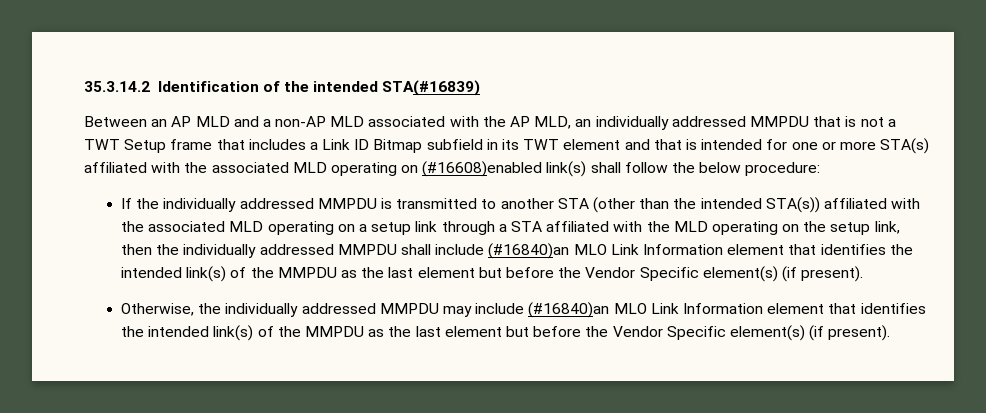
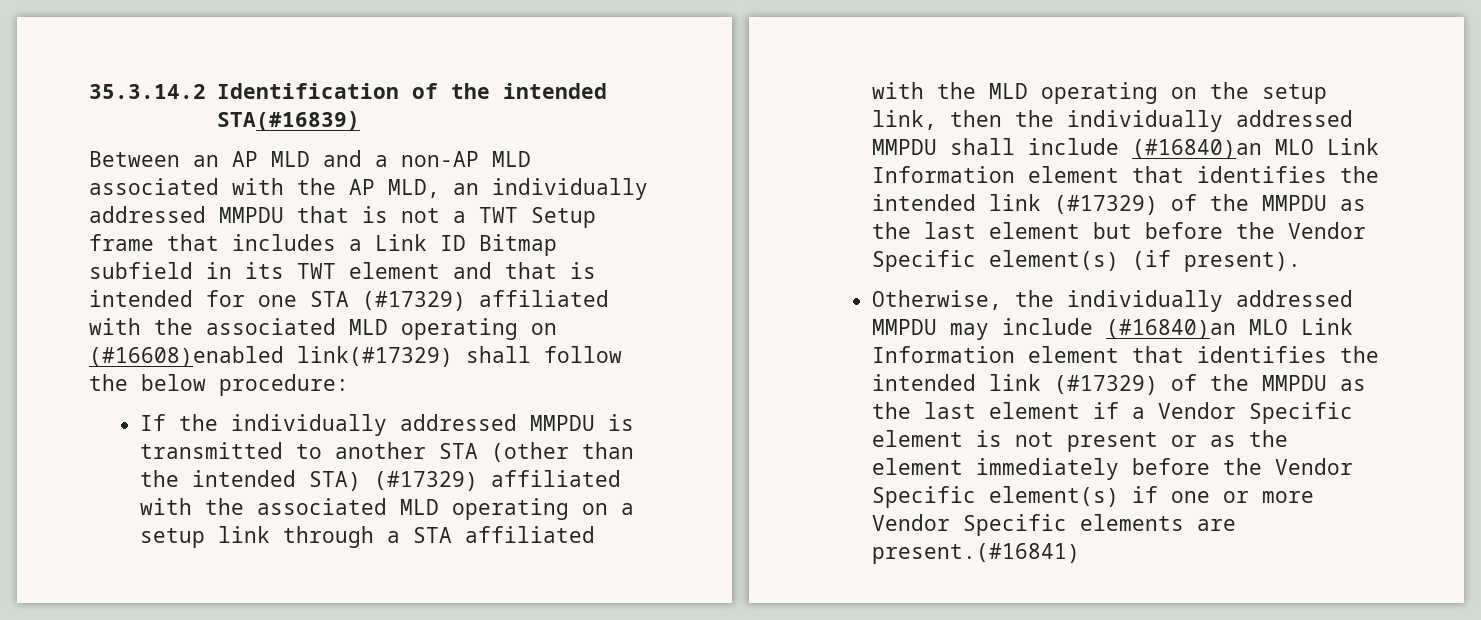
- Between an AP MLD and a non-AP MLD associated with the AP MLD, an individually addressed MMPDU that is not a TWT Setup frame that includes a Link ID Bitmap subfield in its TWT element and that is intended for one or more STA(s) affiliated with the associated MLD operating on (#16608)enabled link(s) shall follow the below procedure:
+ Between an AP MLD and a non-AP MLD associated with the AP MLD, an individually addressed MMPDU that is not a TWT Setup frame that includes a Link ID Bitmap subfield in its TWT element and that is intended for one STA (#17329) affiliated with the associated MLD operating on (#16608)enabled link(#17329) shall follow the below procedure:
- If the individually addressed MMPDU is transmitted to another STA (other than the intended STA(s)) affiliated with the associated MLD operating on a setup link through a STA affiliated with the MLD operating on the setup link, then the individually addressed MMPDU shall include (#16840)an MLO Link Information element that identifies the intended link(s) of the MMPDU as the last element but before the Vendor Specific element(s) (if present).
+ If the individually addressed MMPDU is transmitted to another STA (other than the intended STA) (#17329) affiliated with the associated MLD operating on a setup link through a STA affiliated with the MLD operating on the setup link, then the individually addressed MMPDU shall include (#16840)an MLO Link Information element that identifies the intended link (#17329) of the MMPDU as the last element but before the Vendor Specific element(s) (if present).
- Otherwise, the individually addressed MMPDU may include (#16840)an MLO Link Information element that identifies the intended link(s) of the MMPDU as the last element but before the Vendor Specific element(s) (if present).
+ Otherwise, the individually addressed MMPDU may include (#16840)an MLO Link Information element that identifies the intended link (#17329) of the MMPDU as the last element if a Vendor Specific element is not present or as the element immediately before the Vendor Specific element(s) if one or more Vendor Specific elements are present.(#16841)

